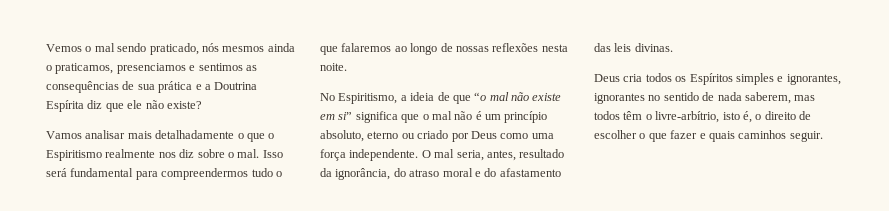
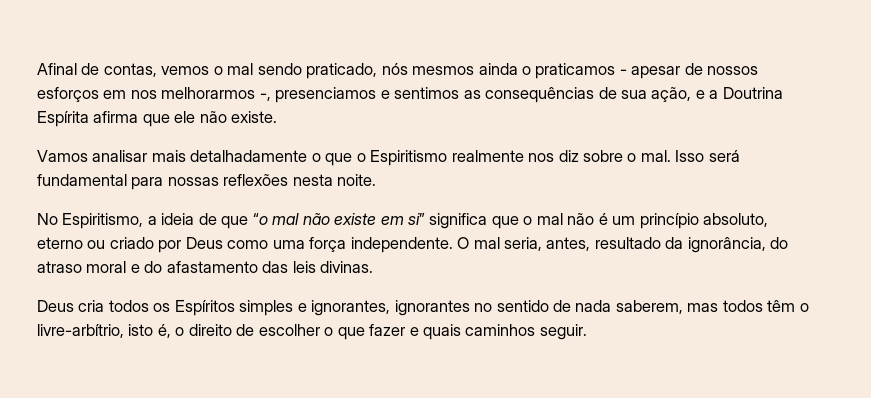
- Vemos o mal sendo praticado, nós mesmos ainda o praticamos, presenciamos e sentimos as consequências de sua prática e a Doutrina Espírita diz que ele não existe?
+ Afinal de contas, vemos o mal sendo praticado, nós mesmos ainda o praticamos - apesar de nossos esforços em nos melhorarmos -, presenciamos e sentimos as consequências de sua ação, e a Doutrina Espírita afirma que ele não existe.
- Isso será fundamental para compreendermos tudo o que falaremos ao longo de nossas reflexões nesta noite.
+ Isso será fundamental para nossas reflexões nesta noite.

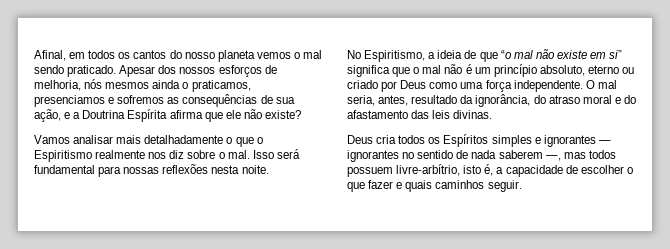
- Afinal de contas, vemos o mal sendo praticado, nós mesmos ainda o praticamos - apesar de nossos esforços em nos melhorarmos -, presenciamos e sentimos as consequências de sua ação, e a Doutrina Espírita afirma que ele não existe.
+ Afinal, em todos os cantos do nosso planeta vemos o mal sendo praticado. Apesar dos nossos esforços de melhoria, nós mesmos ainda o praticamos, presenciamos e sofremos as consequências de sua ação, e a Doutrina Espírita afirma que ele não existe?
- Deus cria todos os Espíritos simples e ignorantes, ignorantes no sentido de nada saberem, mas todos têm o livre-arbítrio, isto é, o direito de escolher o que fazer e quais caminhos seguir.
+ Deus cria todos os Espíritos simples e ignorantes — ignorantes no sentido de nada saberem —, mas todos possuem livre-arbítrio, isto é, a capacidade de escolher o que fazer e quais caminhos seguir.

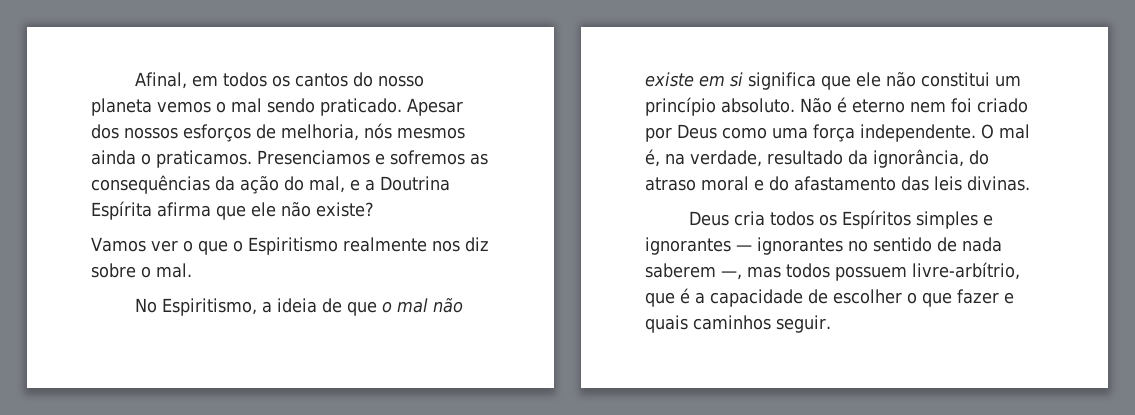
- Apesar dos nossos esforços de melhoria, nós mesmos ainda o praticamos, presenciamos e sofremos as consequências de sua ação, e a Doutrina Espírita afirma que ele não existe?
+ Apesar dos nossos esforços de melhoria, nós mesmos ainda o praticamos. Presenciamos e sofremos as consequências da ação do mal, e a Doutrina Espírita afirma que ele não existe?
- Vamos analisar mais detalhadamente o que o Espiritismo realmente nos diz sobre o mal. Isso será fundamental para nossas reflexões nesta noite.
+ Vamos ver o que o Espiritismo realmente nos diz sobre o mal.
- No Espiritismo, a ideia de que “o mal não existe em si” significa que o mal não é um princípio absoluto, eterno ou criado por Deus como uma força independente.
+ No Espiritismo, a ideia de que o mal não existe em si significa que ele não constitui um princípio absoluto. Não é eterno nem foi criado por Deus como uma força independente.
- O mal seria, antes, resultado da ignorância, do atraso moral e do afastamento das leis divinas.
+ O mal é, na verdade, resultado da ignorância, do atraso moral e do afastamento das leis divinas.
- Deus cria todos os Espíritos simples e ignorantes — ignorantes no sentido de nada saberem —, mas todos possuem livre-arbítrio, isto é, a capacidade de escolher o que fazer e quais caminhos seguir.
+ Deus cria todos os Espíritos simples e ignorantes — ignorantes no sentido de nada saberem —, mas todos possuem livre-arbítrio, que é a capacidade de escolher o que fazer e quais caminhos seguir.

